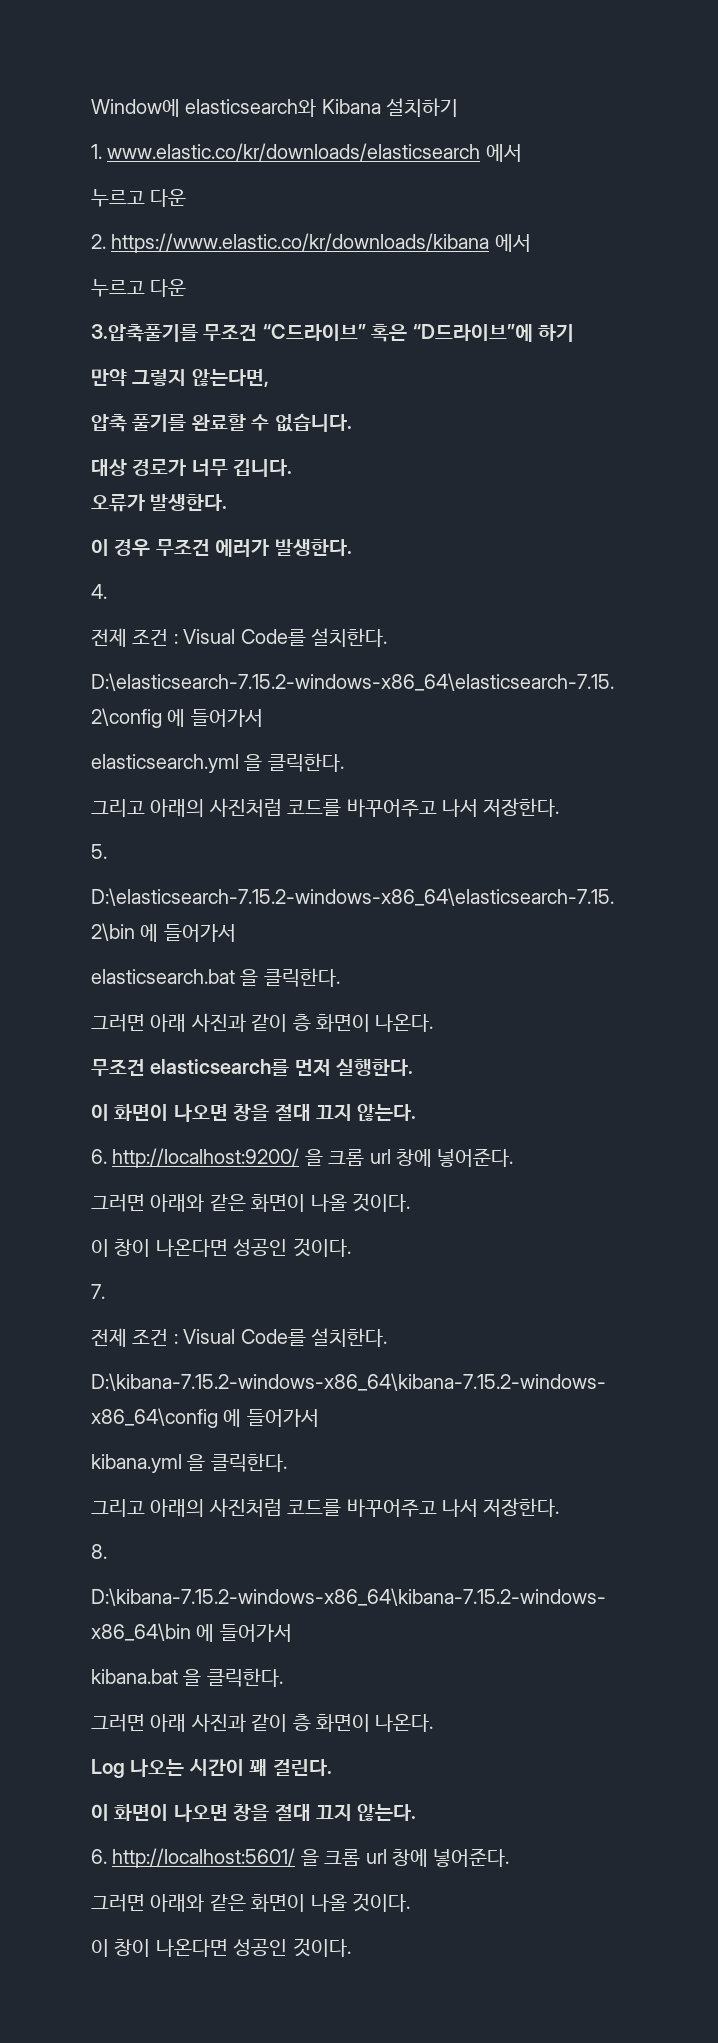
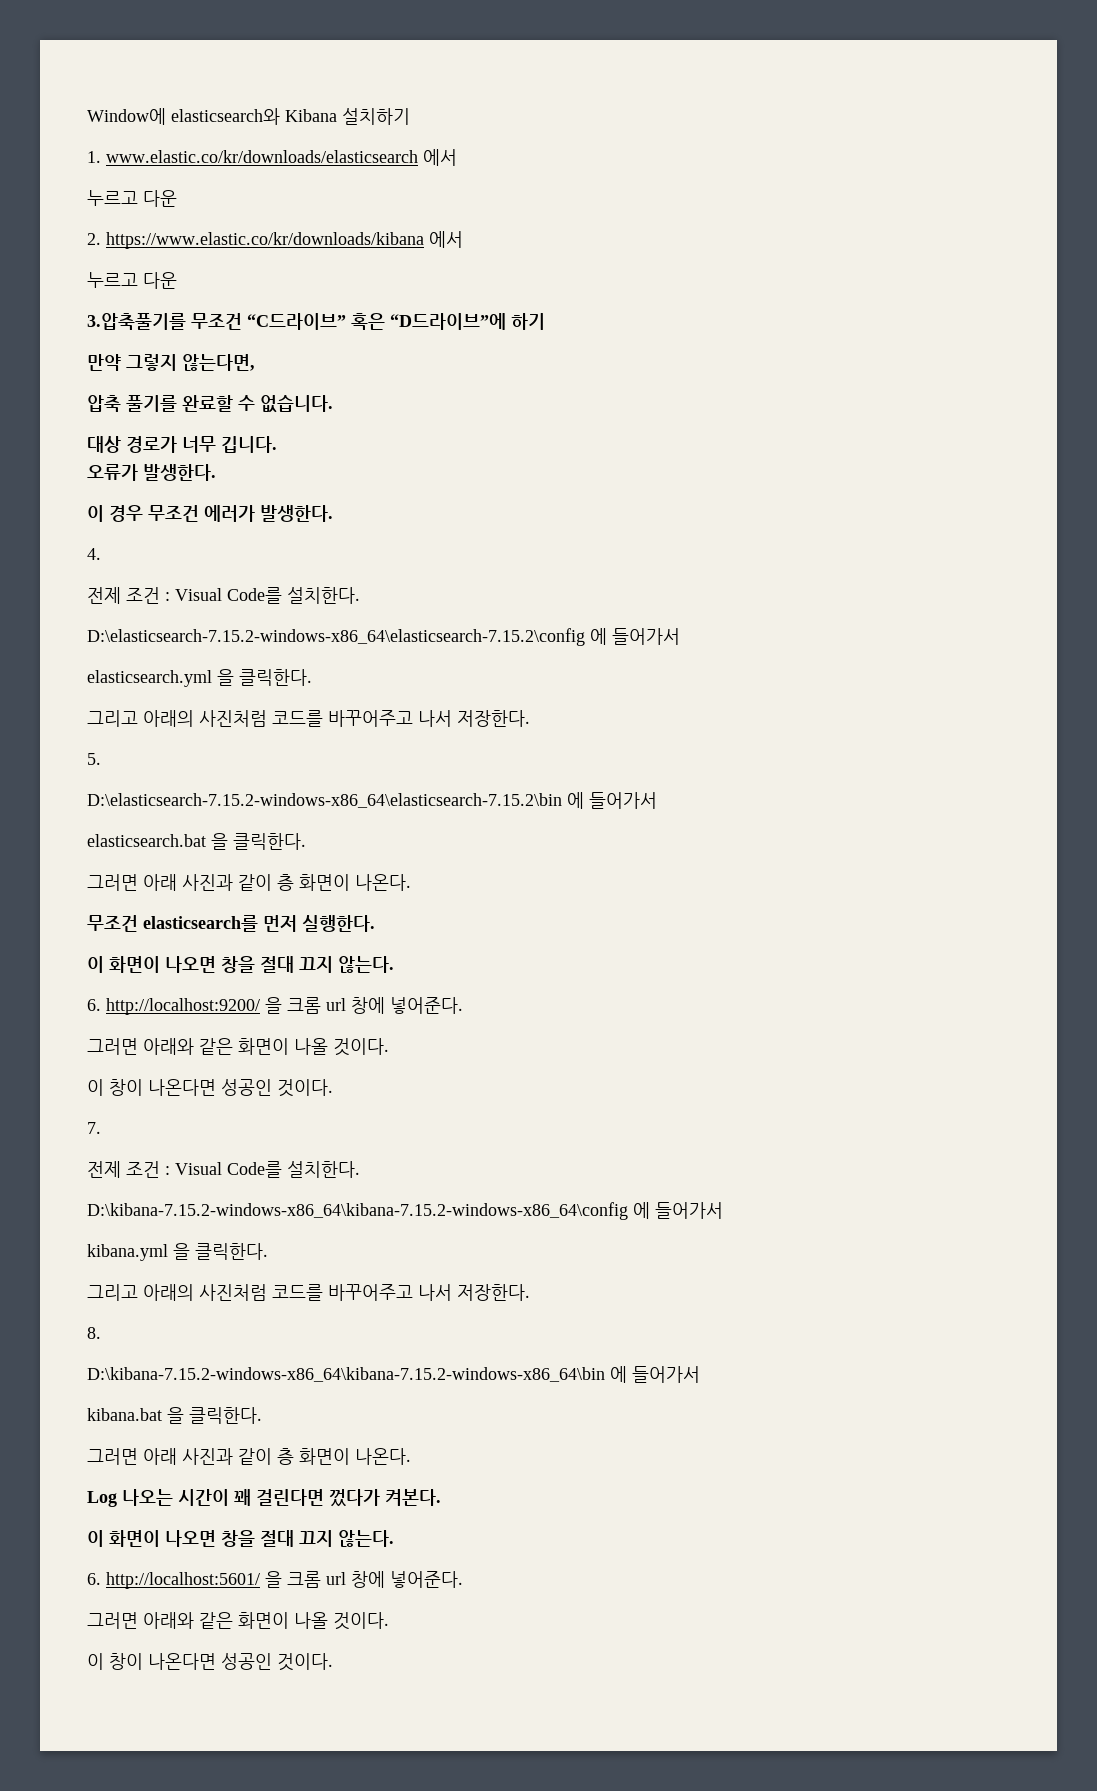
- Log 나오는 시간이 꽤 걸린다.
+ Log 나오는 시간이 꽤 걸린다면 껐다가 켜본다.

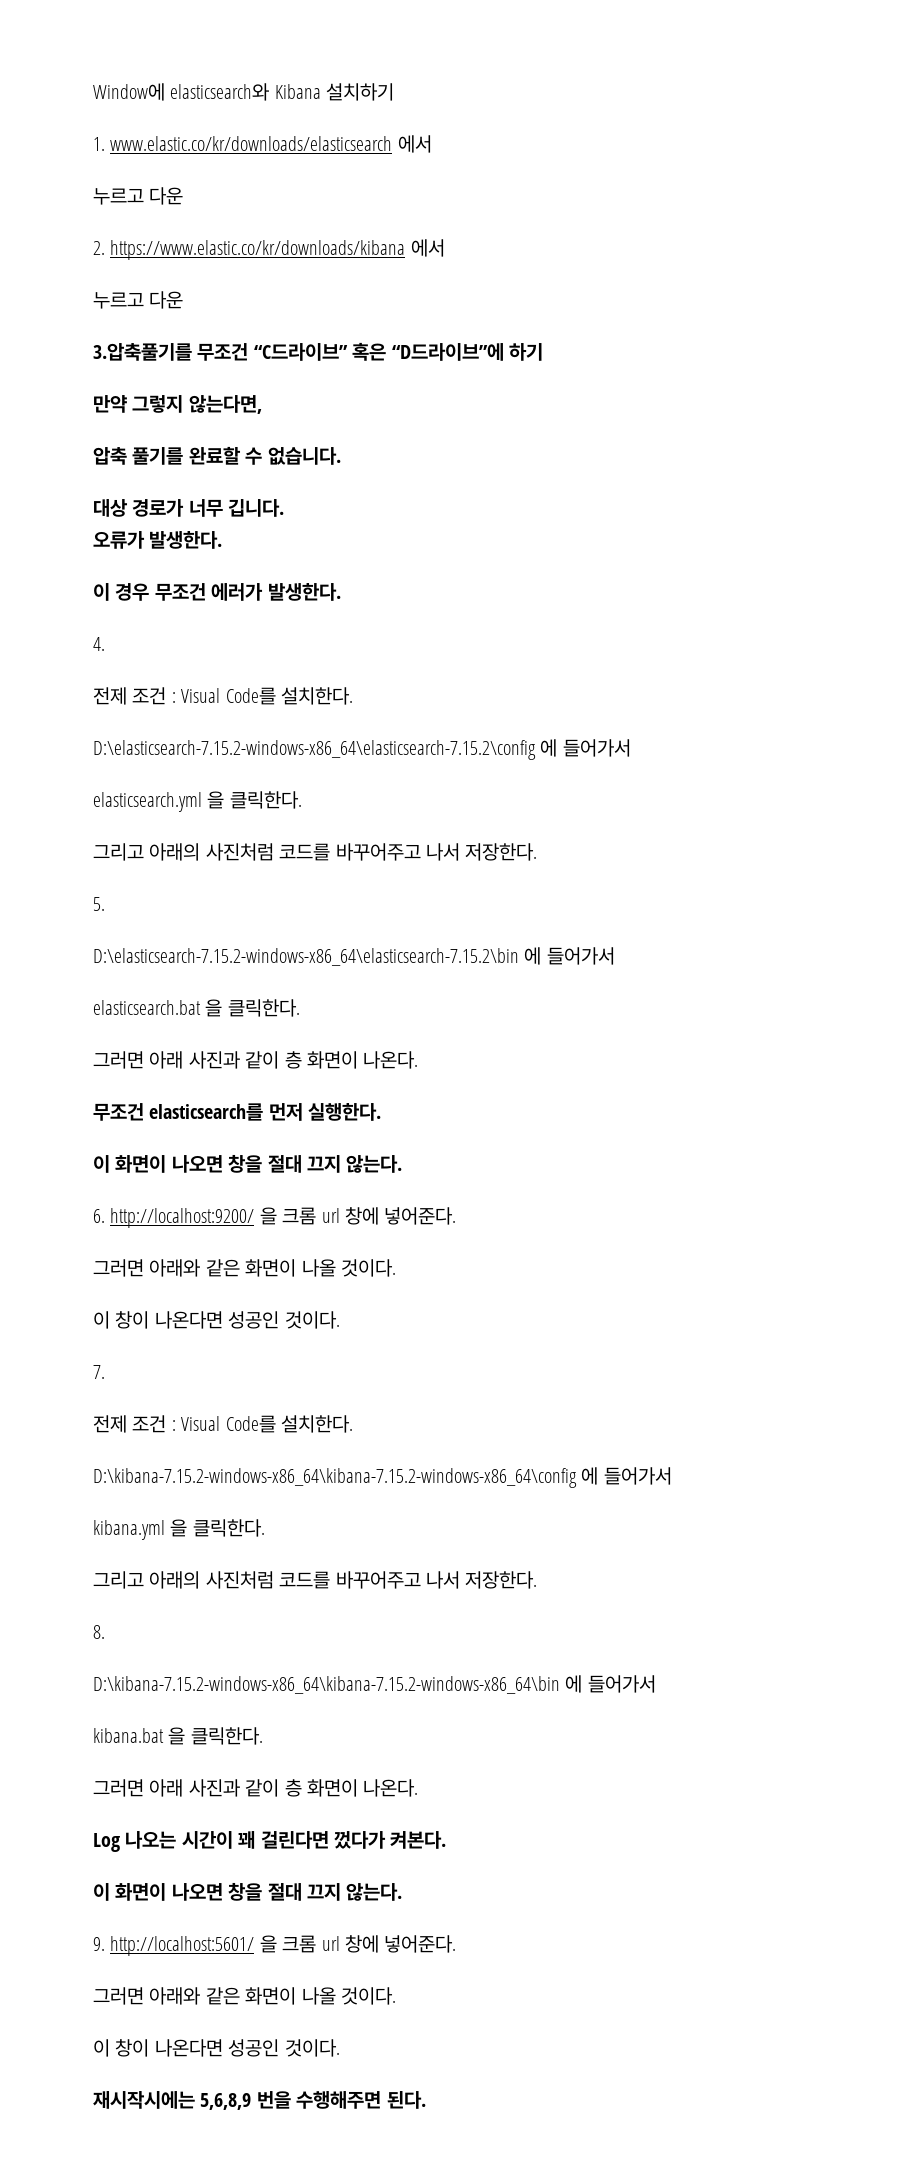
- 6. http://localhost:5601/ 을 크롬 url 창에 넣어준다.
+ 9. http://localhost:5601/ 을 크롬 url 창에 넣어준다.
+ 재시작시에는 5,6,8,9 번을 수행해주면 된다.

